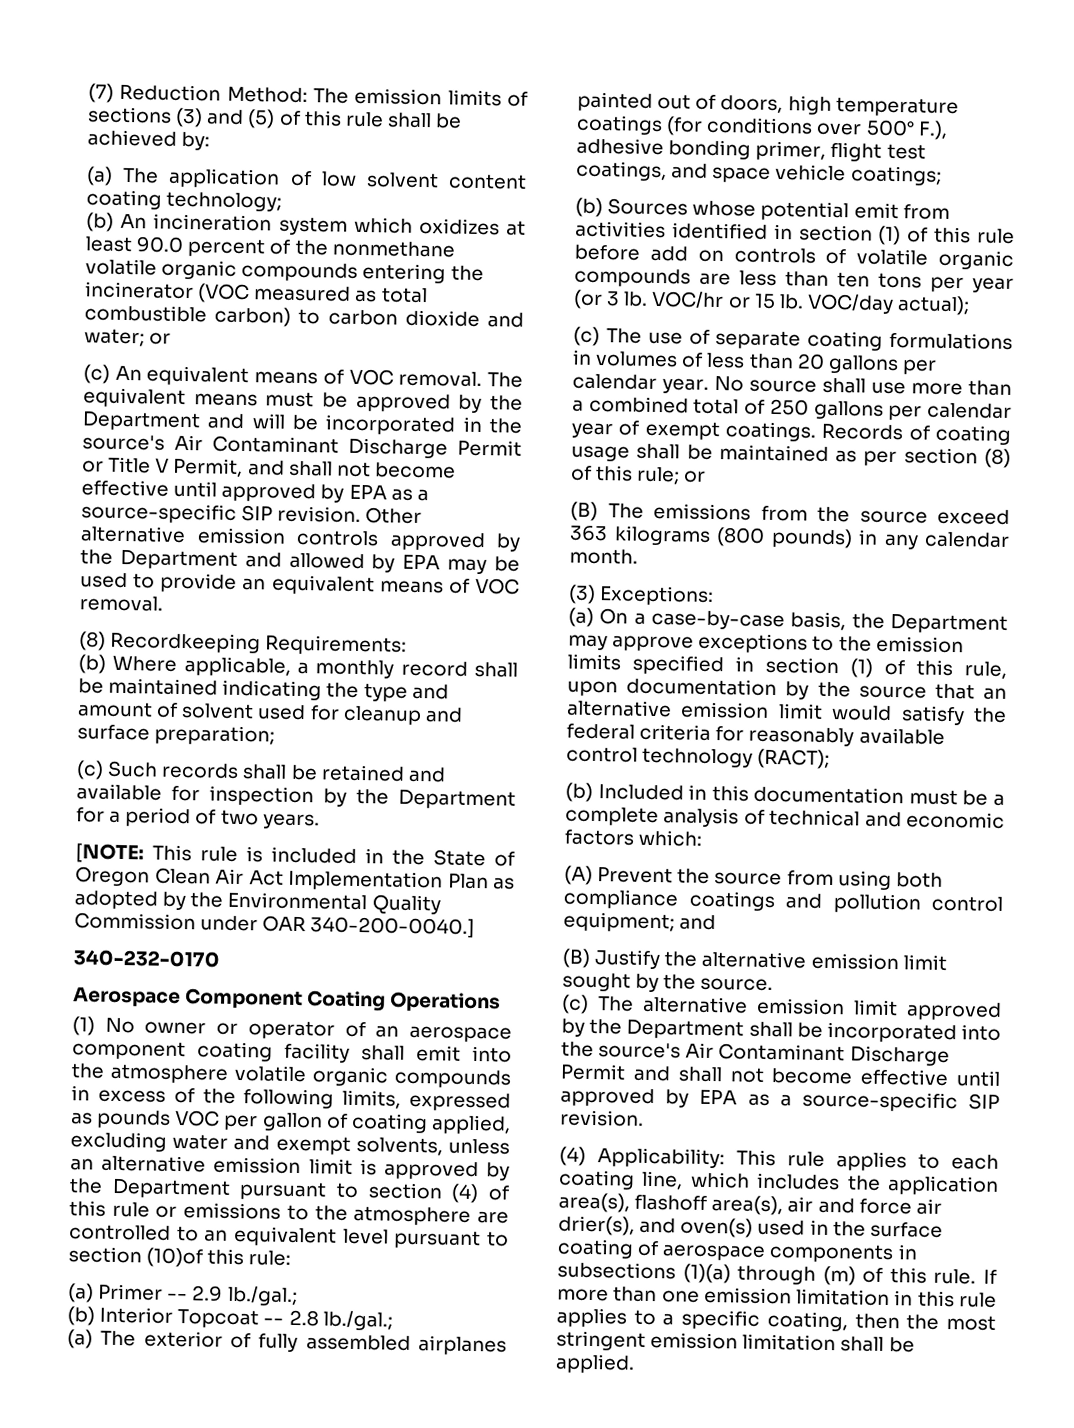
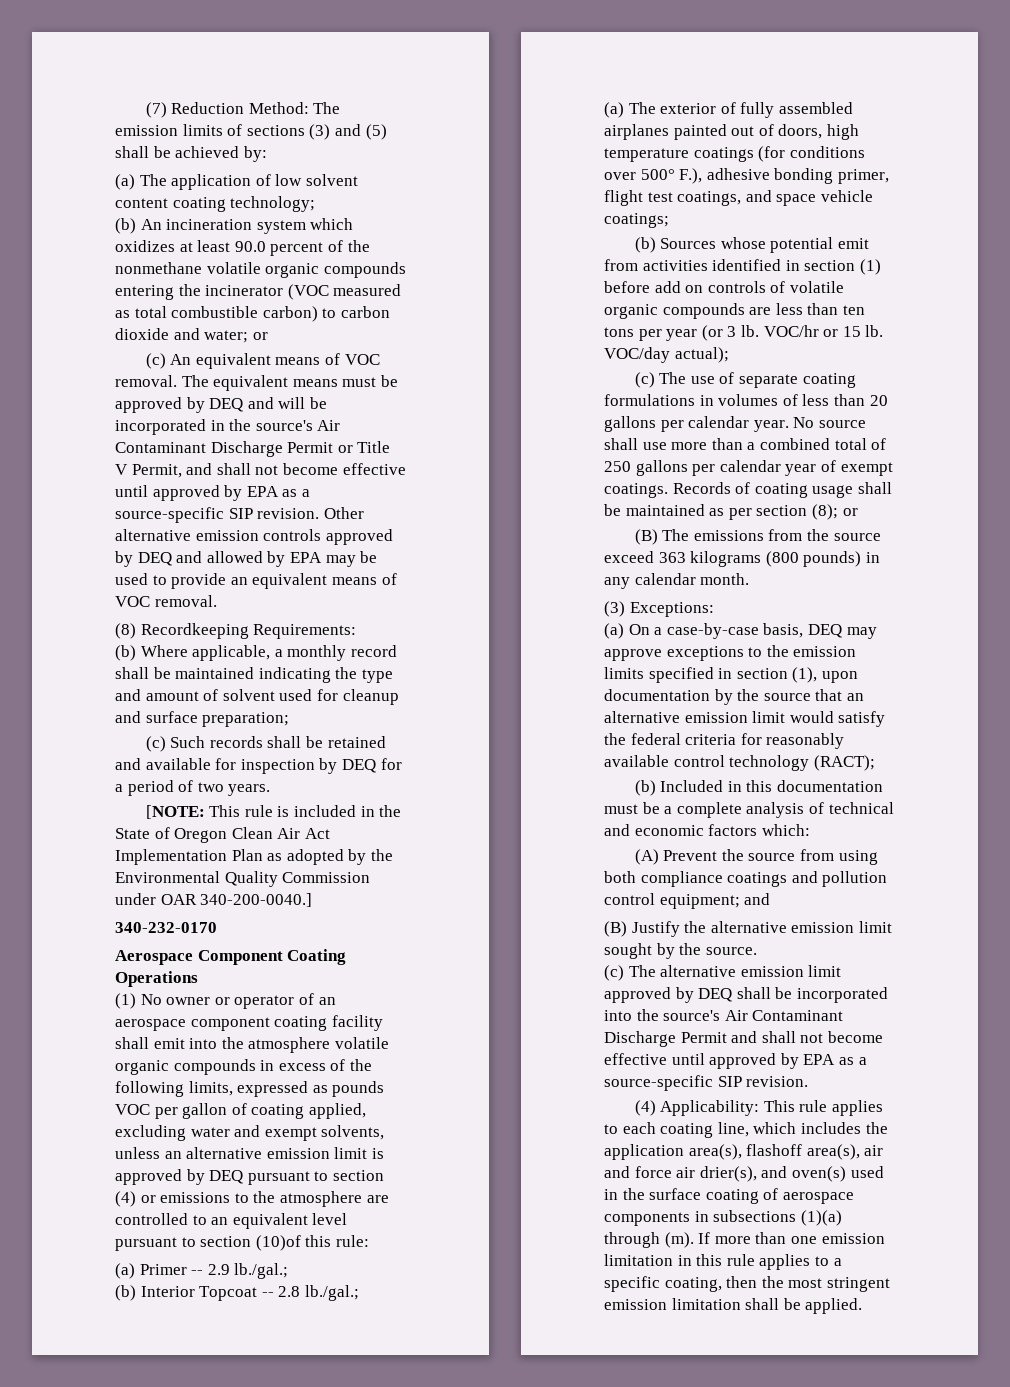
- (7) Reduction Method: The emission limits of sections (3) and (5) of this rule shall be achieved by:
+ (7) Reduction Method: The emission limits of sections (3) and (5) shall be achieved by:
- The equivalent means must be approved by the Department and will be incorporated in the source's Air Contaminant Discharge Permit or Title V Permit, and shall not become effective until approved by EPA as a source-specific SIP revision.
+ The equivalent means must be approved by DEQ and will be incorporated in the source's Air Contaminant Discharge Permit or Title V Permit, and shall not become effective until approved by EPA as a source-specific SIP revision.
- Other alternative emission controls approved by the Department and allowed by EPA may be used to provide an equivalent means of VOC removal.
+ Other alternative emission controls approved by DEQ and allowed by EPA may be used to provide an equivalent means of VOC removal.
- (c) Such records shall be retained and available for inspection by the Department for a period of two years.
+ (c) Such records shall be retained and available for inspection by DEQ for a period of two years.
- (1) No owner or operator of an aerospace component coating facility shall emit into the atmosphere volatile organic compounds in excess of the following limits, expressed as pounds VOC per gallon of coating applied, excluding water and exempt solvents, unless an alternative emission limit is approved by the Department pursuant to section (4) of this rule or emissions to the atmosphere are controlled to an equivalent level pursuant to section (10)of this rule:
+ (1) No owner or operator of an aerospace component coating facility shall emit into the atmosphere volatile organic compounds in excess of the following limits, expressed as pounds VOC per gallon of coating applied, excluding water and exempt solvents, unless an alternative emission limit is approved by DEQ pursuant to section (4) or emissions to the atmosphere are controlled to an equivalent level pursuant to section (10)of this rule:
- (b) Sources whose potential emit from activities identified in section (1) of this rule before add on controls of volatile organic compounds are less than ten tons per year (or 3 lb.
+ (b) Sources whose potential emit from activities identified in section (1) before add on controls of volatile organic compounds are less than ten tons per year (or 3 lb.
- Records of coating usage shall be maintained as per section (8) of this rule; or
+ Records of coating usage shall be maintained as per section (8); or
- (a) On a case-by-case basis, the Department may approve exceptions to the emission limits specified in section (1) of this rule, upon documentation by the source that an alternative emission limit would satisfy the federal criteria for reasonably available control technology (RACT);
+ (a) On a case-by-case basis, DEQ may approve exceptions to the emission limits specified in section (1), upon documentation by the source that an alternative emission limit would satisfy the federal criteria for reasonably available control technology (RACT);
- (c) The alternative emission limit approved by the Department shall be incorporated into the source's Air Contaminant Discharge Permit and shall not become effective until approved by EPA as a source-specific SIP revision.
+ (c) The alternative emission limit approved by DEQ shall be incorporated into the source's Air Contaminant Discharge Permit and shall not become effective until approved by EPA as a source-specific SIP revision.
- (4) Applicability: This rule applies to each coating line, which includes the application area(s), flashoff area(s), air and force air drier(s), and oven(s) used in the surface coating of aerospace components in subsections (1)(a) through (m) of this rule.
+ (4) Applicability: This rule applies to each coating line, which includes the application area(s), flashoff area(s), air and force air drier(s), and oven(s) used in the surface coating of aerospace components in subsections (1)(a) through (m).

